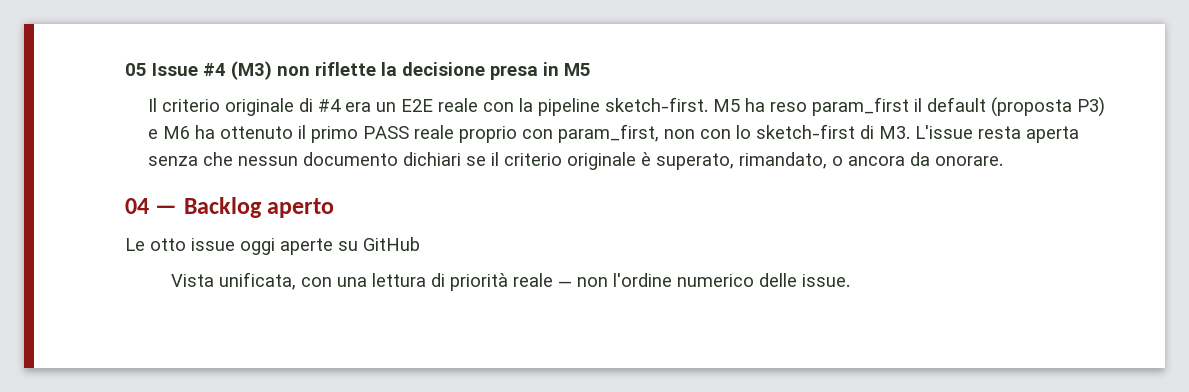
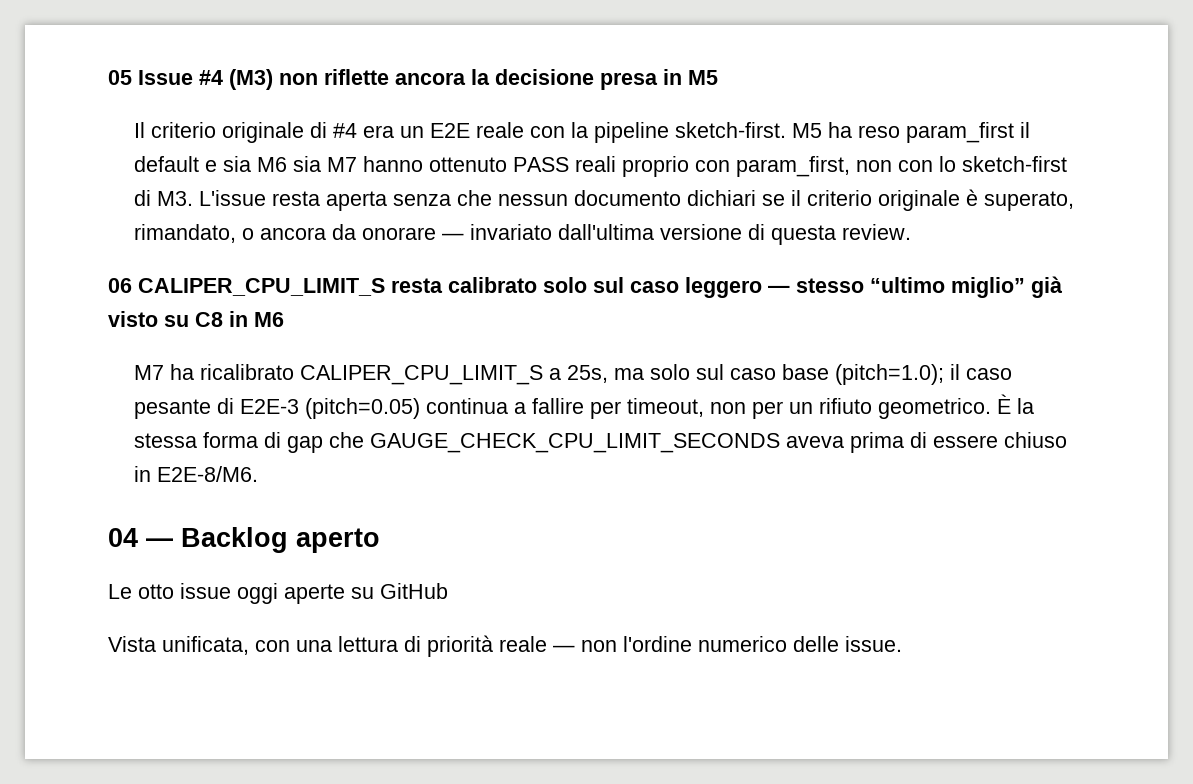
- 05 Issue #4 (M3) non riflette la decisione presa in M5
+ 05 Issue #4 (M3) non riflette ancora la decisione presa in M5
- M5 ha reso param_first il default (proposta P3) e M6 ha ottenuto il primo PASS reale proprio con param_first, non con lo sketch-first di M3. L'issue resta aperta senza che nessun documento dichiari se il criterio originale è superato, rimandato, o ancora da onorare.
+ M5 ha reso param_first il default e sia M6 sia M7 hanno ottenuto PASS reali proprio con param_first, non con lo sketch-first di M3. L'issue resta aperta senza che nessun documento dichiari se il criterio originale è superato, rimandato, o ancora da onorare — invariato dall'ultima versione di questa review.
+ 06 CALIPER_CPU_LIMIT_S resta calibrato solo sul caso leggero — stesso “ultimo miglio” già visto su C8 in M6
+ M7 ha ricalibrato CALIPER_CPU_LIMIT_S a 25s, ma solo sul caso base (pitch=1.0); il caso pesante di E2E-3 (pitch=0.05) continua a fallire per timeout, non per un rifiuto geometrico. È la stessa forma di gap che GAUGE_CHECK_CPU_LIMIT_SECONDS aveva prima di essere chiuso in E2E-8/M6.

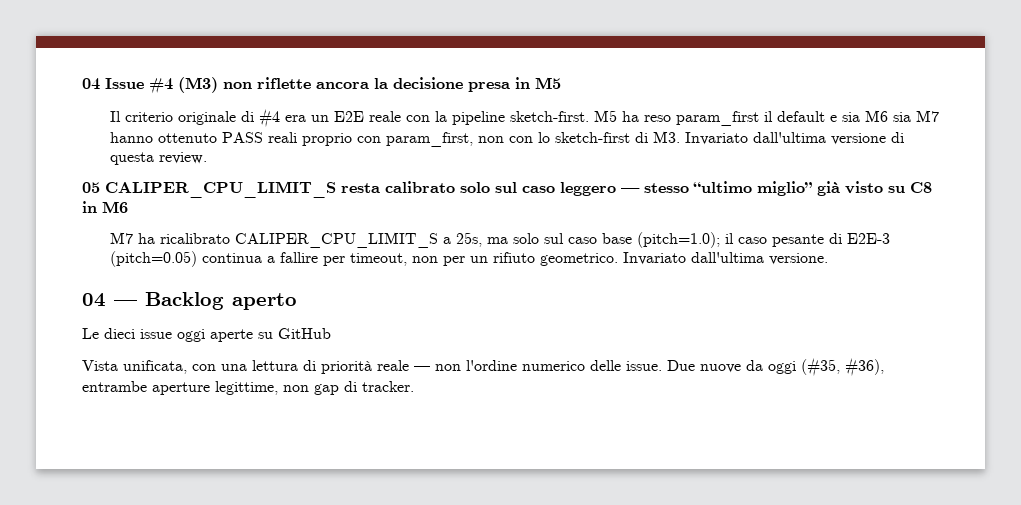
- 05 Issue #4 (M3) non riflette ancora la decisione presa in M5
+ 04 Issue #4 (M3) non riflette ancora la decisione presa in M5
- M5 ha reso param_first il default e sia M6 sia M7 hanno ottenuto PASS reali proprio con param_first, non con lo sketch-first di M3. L'issue resta aperta senza che nessun documento dichiari se il criterio originale è superato, rimandato, o ancora da onorare — invariato dall'ultima versione di questa review.
+ M5 ha reso param_first il default e sia M6 sia M7 hanno ottenuto PASS reali proprio con param_first, non con lo sketch-first di M3. Invariato dall'ultima versione di questa review.
- 06 CALIPER_CPU_LIMIT_S resta calibrato solo sul caso leggero — stesso “ultimo miglio” già visto su C8 in M6
+ 05 CALIPER_CPU_LIMIT_S resta calibrato solo sul caso leggero — stesso “ultimo miglio” già visto su C8 in M6
- È la stessa forma di gap che GAUGE_CHECK_CPU_LIMIT_SECONDS aveva prima di essere chiuso in E2E-8/M6.
+ Invariato dall'ultima versione.
- Le otto issue oggi aperte su GitHub
+ Le dieci issue oggi aperte su GitHub
+ Due nuove da oggi (#35, #36), entrambe aperture legittime, non gap di tracker.

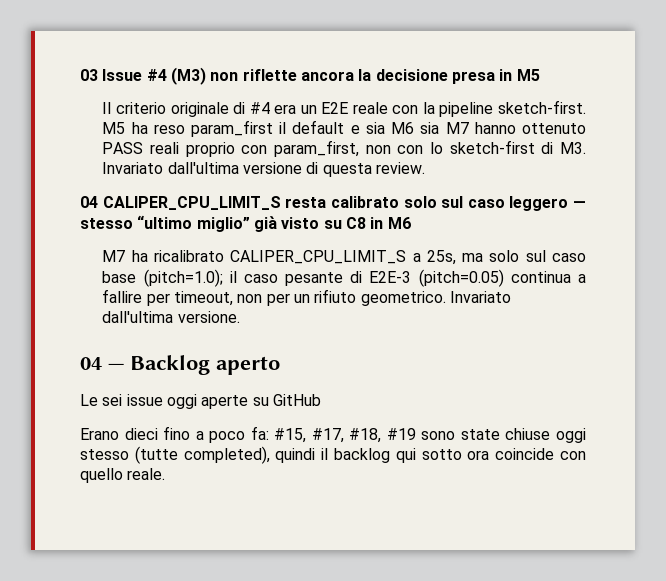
- 04 Issue #4 (M3) non riflette ancora la decisione presa in M5
+ 03 Issue #4 (M3) non riflette ancora la decisione presa in M5
- 05 CALIPER_CPU_LIMIT_S resta calibrato solo sul caso leggero — stesso “ultimo miglio” già visto su C8 in M6
+ 04 CALIPER_CPU_LIMIT_S resta calibrato solo sul caso leggero — stesso “ultimo miglio” già visto su C8 in M6
- Le dieci issue oggi aperte su GitHub
+ Le sei issue oggi aperte su GitHub
- Vista unificata, con una lettura di priorità reale — non l'ordine numerico delle issue. Due nuove da oggi (#35, #36), entrambe aperture legittime, non gap di tracker.
+ Erano dieci fino a poco fa: #15, #17, #18, #19 sono state chiuse oggi stesso (tutte completed), quindi il backlog qui sotto ora coincide con quello reale.

